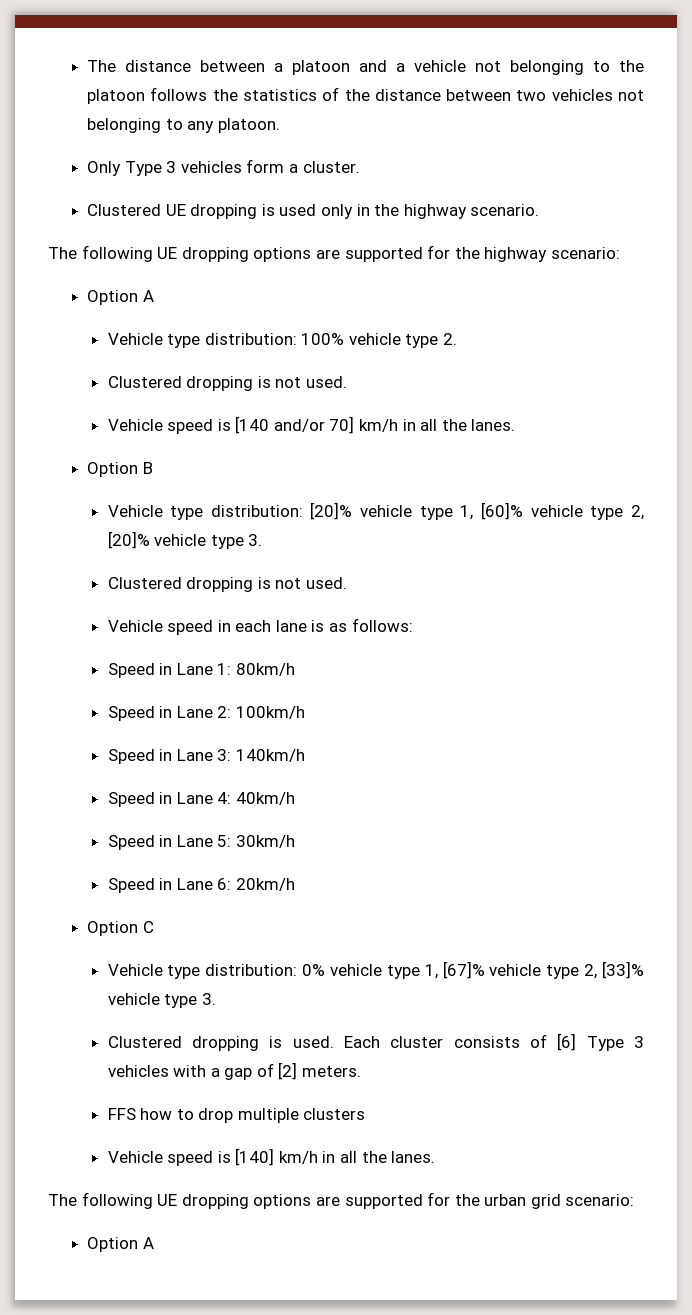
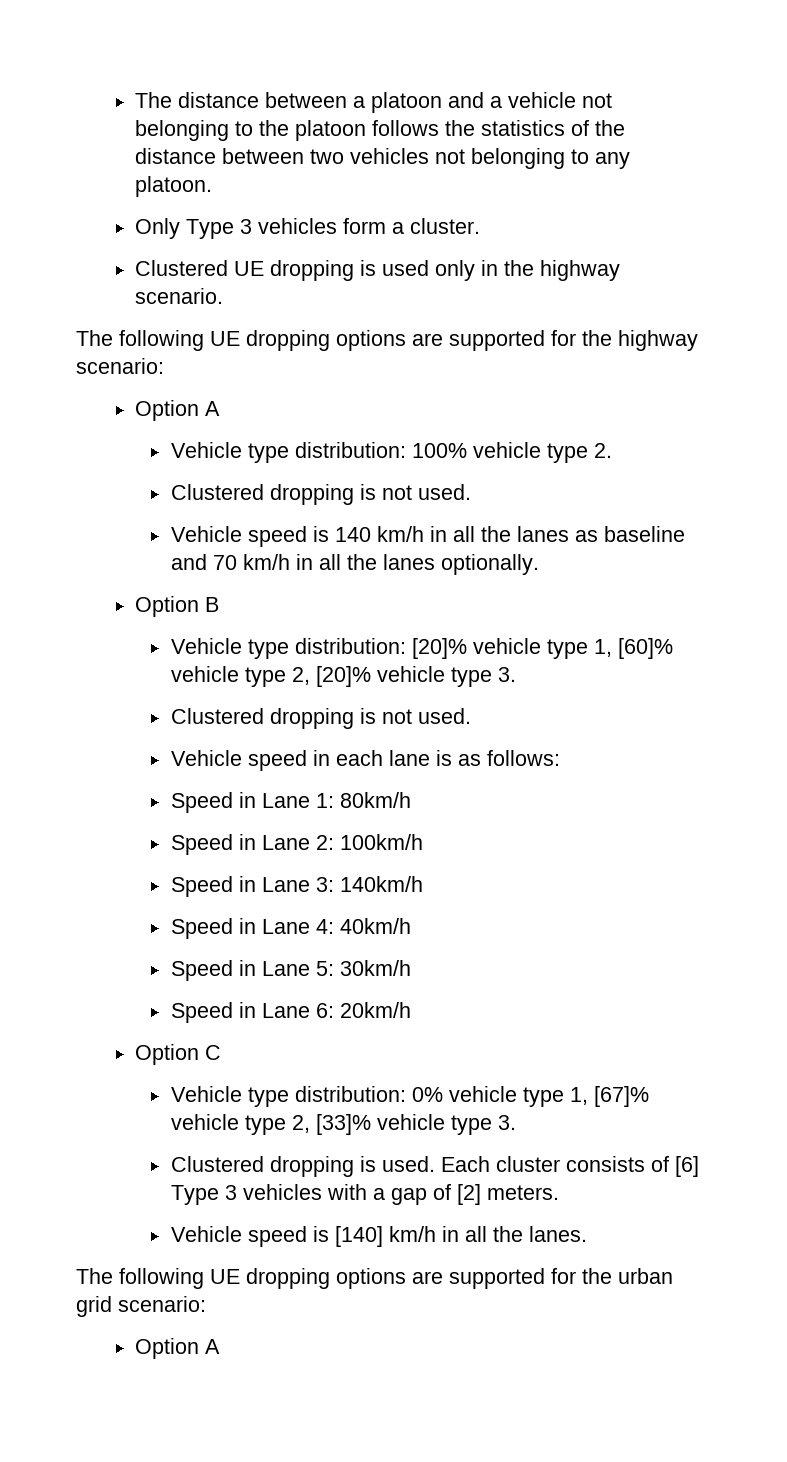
- Vehicle speed is [140 and/or 70] km/h in all the lanes.
+ Vehicle speed is 140 km/h in all the lanes as baseline and 70 km/h in all the lanes optionally.
- FFS how to drop multiple clusters

